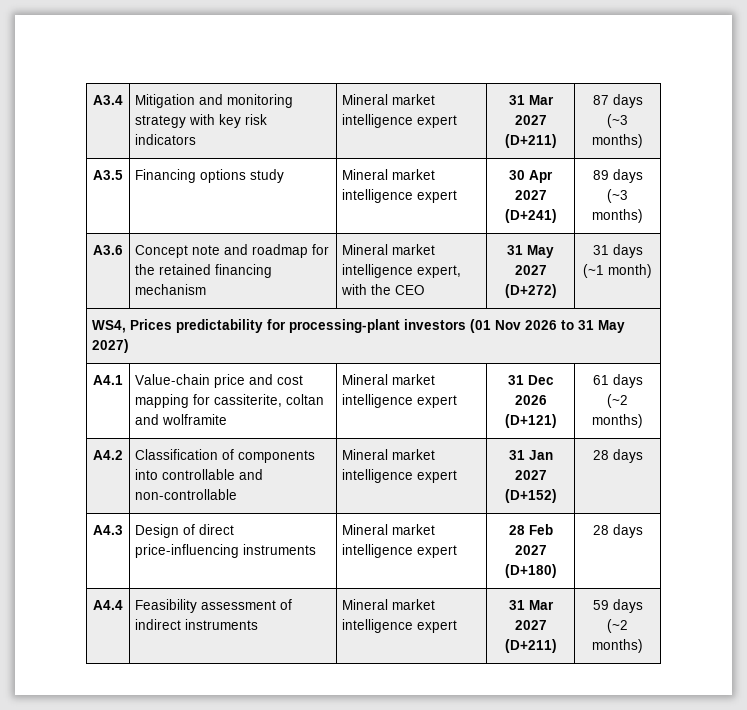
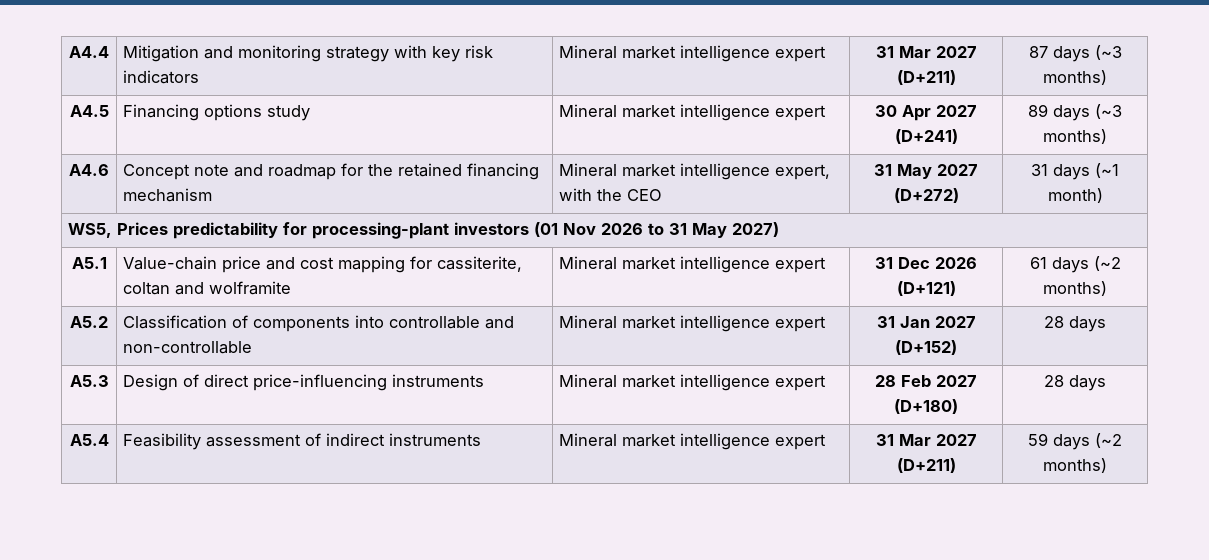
- A3.4 | Mitigation and monitoring strategy with key risk indicators | Mineral market intelligence expert | 31 Mar 2027 (D+211) | 87 days (~3 months)
+ A4.4 | Mitigation and monitoring strategy with key risk indicators | Mineral market intelligence expert | 31 Mar 2027 (D+211) | 87 days (~3 months)
- A3.5 | Financing options study | Mineral market intelligence expert | 30 Apr 2027 (D+241) | 89 days (~3 months)
+ A4.5 | Financing options study | Mineral market intelligence expert | 30 Apr 2027 (D+241) | 89 days (~3 months)
- A3.6 | Concept note and roadmap for the retained financing mechanism | Mineral market intelligence expert, with the CEO | 31 May 2027 (D+272) | 31 days (~1 month)
+ A4.6 | Concept note and roadmap for the retained financing mechanism | Mineral market intelligence expert, with the CEO | 31 May 2027 (D+272) | 31 days (~1 month)
- WS4, Prices predictability for processing-plant investors (01 Nov 2026 to 31 May 2027)
+ WS5, Prices predictability for processing-plant investors (01 Nov 2026 to 31 May 2027)
- A4.1 | Value-chain price and cost mapping for cassiterite, coltan and wolframite | Mineral market intelligence expert | 31 Dec 2026 (D+121) | 61 days (~2 months)
+ A5.1 | Value-chain price and cost mapping for cassiterite, coltan and wolframite | Mineral market intelligence expert | 31 Dec 2026 (D+121) | 61 days (~2 months)
- A4.2 | Classification of components into controllable and non-controllable | Mineral market intelligence expert | 31 Jan 2027 (D+152) | 28 days
+ A5.2 | Classification of components into controllable and non-controllable | Mineral market intelligence expert | 31 Jan 2027 (D+152) | 28 days
- A4.3 | Design of direct price-influencing instruments | Mineral market intelligence expert | 28 Feb 2027 (D+180) | 28 days
+ A5.3 | Design of direct price-influencing instruments | Mineral market intelligence expert | 28 Feb 2027 (D+180) | 28 days
- A4.4 | Feasibility assessment of indirect instruments | Mineral market intelligence expert | 31 Mar 2027 (D+211) | 59 days (~2 months)
+ A5.4 | Feasibility assessment of indirect instruments | Mineral market intelligence expert | 31 Mar 2027 (D+211) | 59 days (~2 months)

